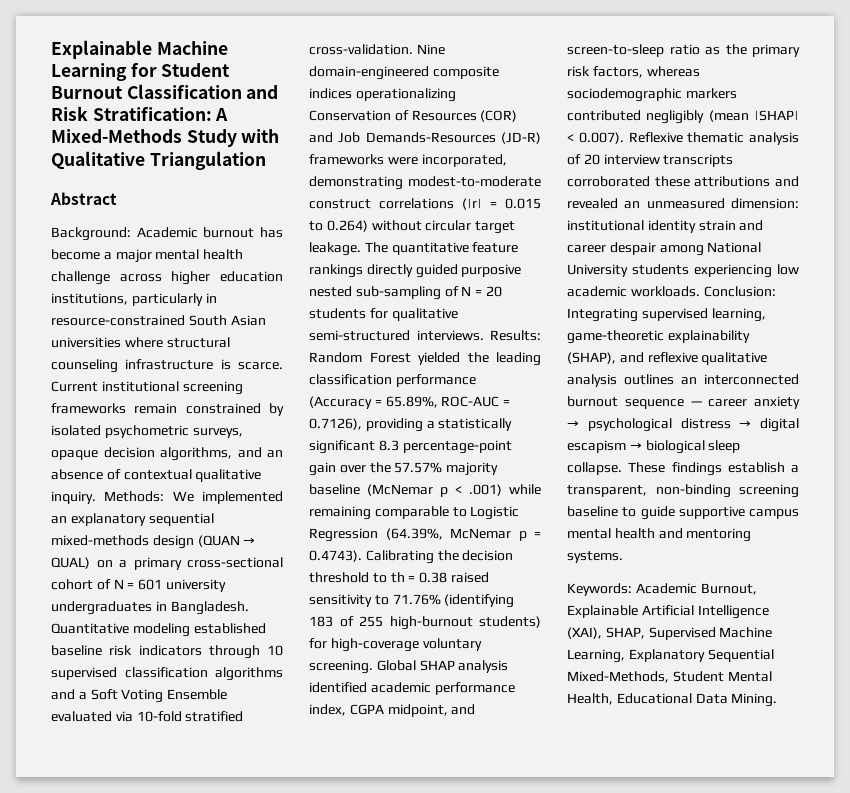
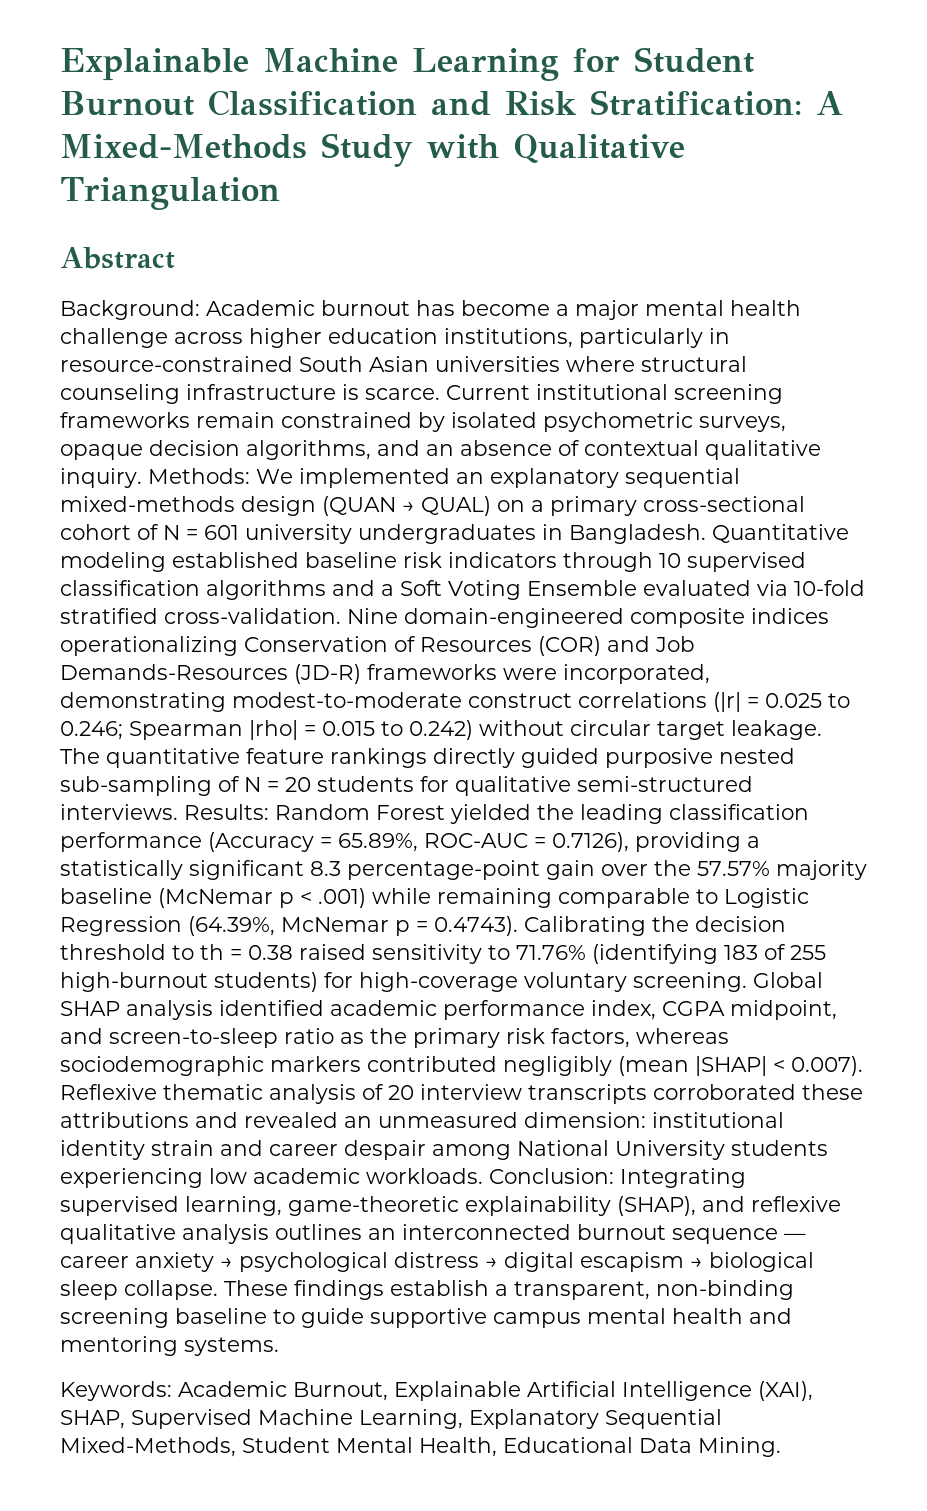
- Nine domain-engineered composite indices operationalizing Conservation of Resources (COR) and Job Demands-Resources (JD-R) frameworks were incorporated, demonstrating modest-to-moderate construct correlations (|r| = 0.015 to 0.264) without circular target leakage.
+ Nine domain-engineered composite indices operationalizing Conservation of Resources (COR) and Job Demands-Resources (JD-R) frameworks were incorporated, demonstrating modest-to-moderate construct correlations (|r| = 0.025 to 0.246; Spearman |rho| = 0.015 to 0.242) without circular target leakage.

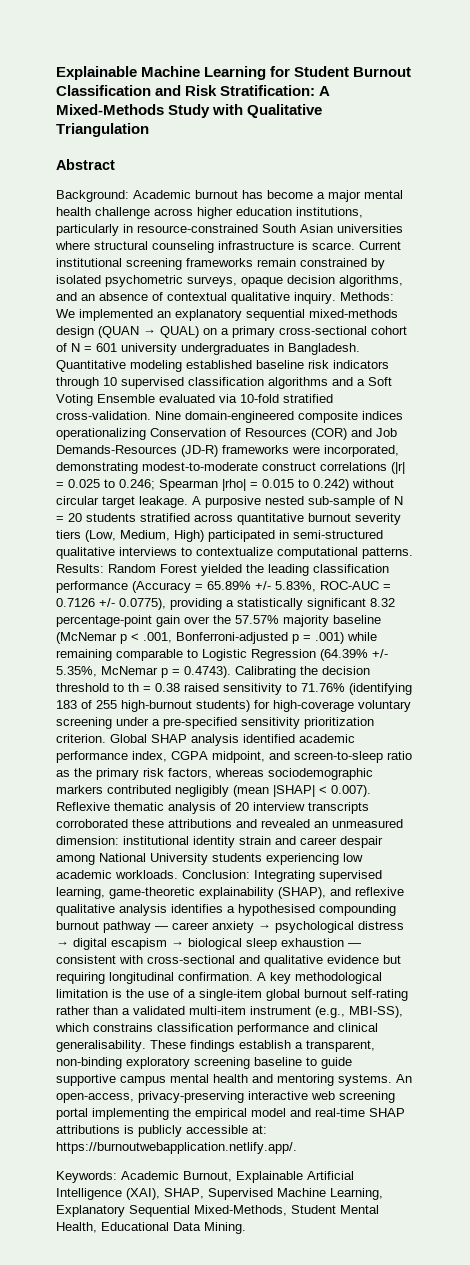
- The quantitative feature rankings directly guided purposive nested sub-sampling of N = 20 students for qualitative semi-structured interviews.
+ A purposive nested sub-sample of N = 20 students stratified across quantitative burnout severity tiers (Low, Medium, High) participated in semi-structured qualitative interviews to contextualize computational patterns.
- Results: Random Forest yielded the leading classification performance (Accuracy = 65.89%, ROC-AUC = 0.7126), providing a statistically significant 8.3 percentage-point gain over the 57.57% majority baseline (McNemar p < .001) while remaining comparable to Logistic Regression (64.39%, McNemar p = 0.4743). Calibrating the decision threshold to th = 0.38 raised sensitivity to 71.76% (identifying 183 of 255 high-burnout students) for high-coverage voluntary screening.
+ Results: Random Forest yielded the leading classification performance (Accuracy = 65.89% +/- 5.83%, ROC-AUC = 0.7126 +/- 0.0775), providing a statistically significant 8.32 percentage-point gain over the 57.57% majority baseline (McNemar p < .001, Bonferroni-adjusted p = .001) while remaining comparable to Logistic Regression (64.39% +/- 5.35%, McNemar p = 0.4743). Calibrating the decision threshold to th = 0.38 raised sensitivity to 71.76% (identifying 183 of 255 high-burnout students) for high-coverage voluntary screening under a pre-specified sensitivity prioritization criterion.
- Conclusion: Integrating supervised learning, game-theoretic explainability (SHAP), and reflexive qualitative analysis outlines an interconnected burnout sequence — career anxiety → psychological distress → digital escapism → biological sleep collapse.
+ Conclusion: Integrating supervised learning, game-theoretic explainability (SHAP), and reflexive qualitative analysis identifies a hypothesised compounding burnout pathway — career anxiety → psychological distress → digital escapism → biological sleep exhaustion — consistent with cross-sectional and qualitative evidence but requiring longitudinal confirmation. A key methodological limitation is the use of a single-item global burnout self-rating rather than a validated multi-item instrument (e.g., MBI-SS), which constrains classification performance and clinical generalisability.
- These findings establish a transparent, non-binding screening baseline to guide supportive campus mental health and mentoring systems.
+ These findings establish a transparent, non-binding exploratory screening baseline to guide supportive campus mental health and mentoring systems. An open-access, privacy-preserving interactive web screening portal implementing the empirical model and real-time SHAP attributions is publicly accessible at: https://burnoutwebapplication.netlify.app/.

